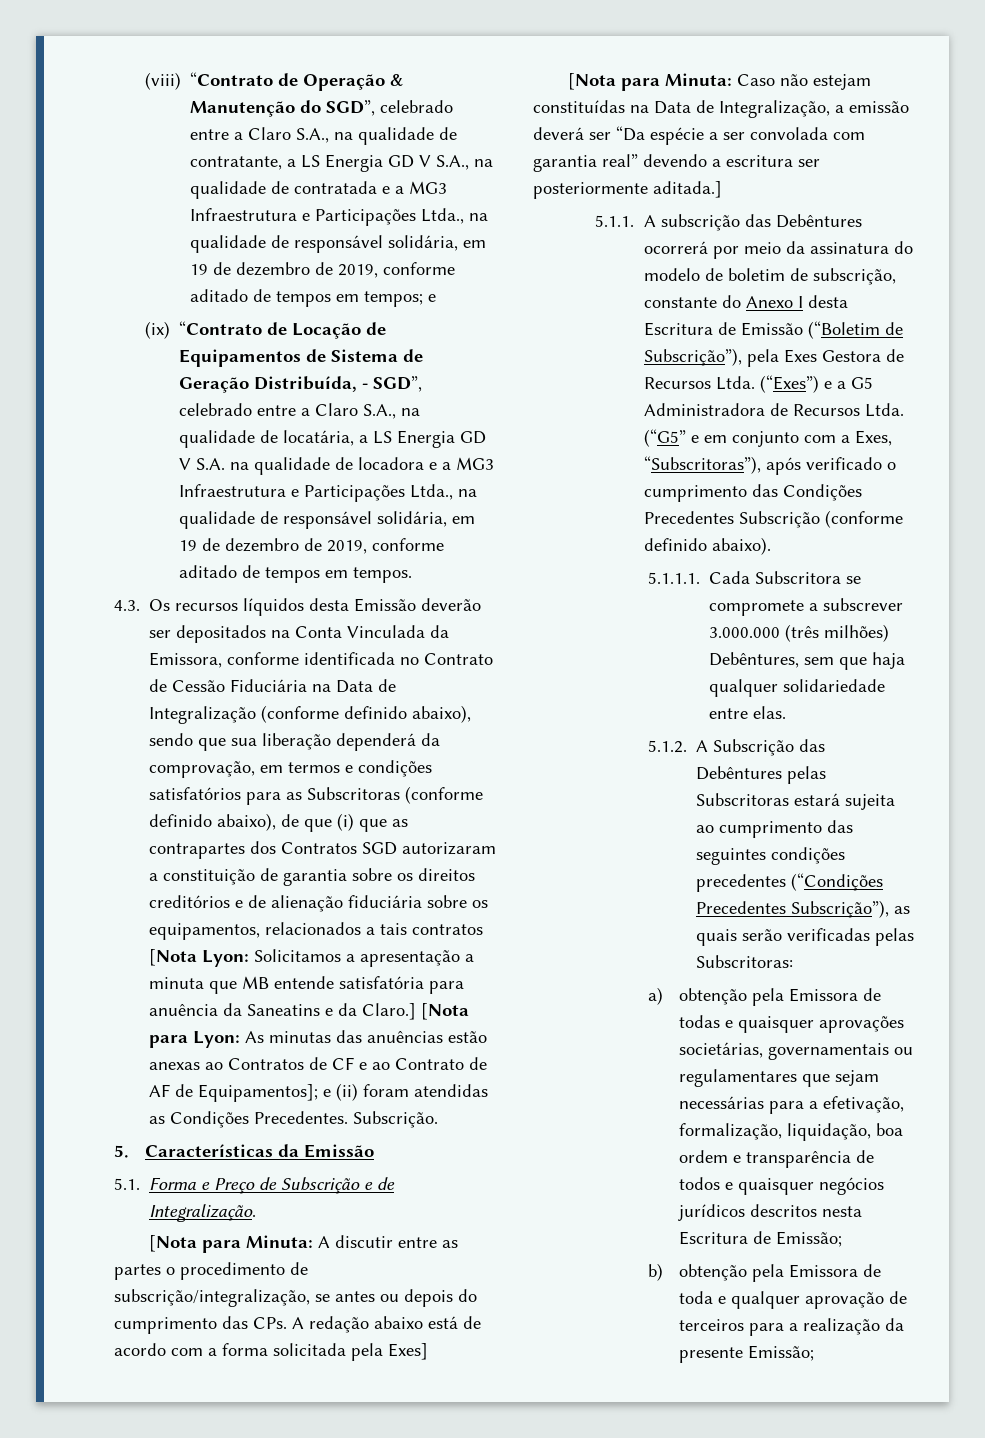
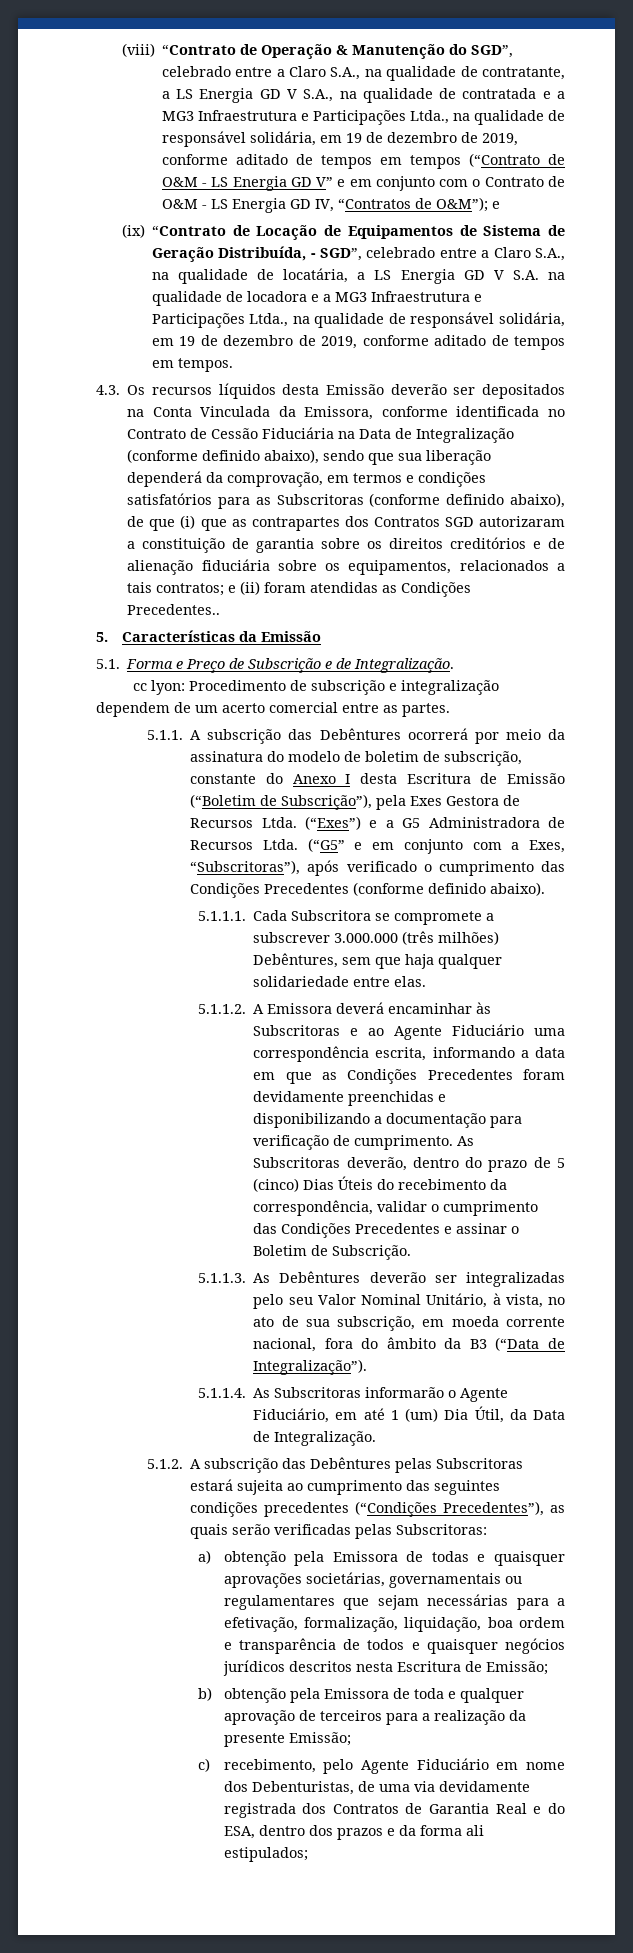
- (viii) “Contrato de Operação & Manutenção do SGD”, celebrado entre a Claro S.A., na qualidade de contratante, a LS Energia GD V S.A., na qualidade de contratada e a MG3 Infraestrutura e Participações Ltda., na qualidade de responsável solidária, em 19 de dezembro de 2019, conforme aditado de tempos em tempos; e
+ (viii) “Contrato de Operação & Manutenção do SGD”, celebrado entre a Claro S.A., na qualidade de contratante, a LS Energia GD V S.A., na qualidade de contratada e a MG3 Infraestrutura e Participações Ltda., na qualidade de responsável solidária, em 19 de dezembro de 2019, conforme aditado de tempos em tempos (“Contrato de O&M - LS Energia GD V” e em conjunto com o Contrato de O&M - LS Energia GD IV, “Contratos de O&M”); e
- 4.3. Os recursos líquidos desta Emissão deverão ser depositados na Conta Vinculada da Emissora, conforme identificada no Contrato de Cessão Fiduciária na Data de Integralização (conforme definido abaixo), sendo que sua liberação dependerá da comprovação, em termos e condições satisfatórios para as Subscritoras (conforme definido abaixo), de que (i) que as contrapartes dos Contratos SGD autorizaram a constituição de garantia sobre os direitos creditórios e de alienação fiduciária sobre os equipamentos, relacionados a tais contratos [Nota Lyon: Solicitamos a apresentação a minuta que MB entende satisfatória para anuência da Saneatins e da Claro.] [Nota para Lyon: As minutas das anuências estão anexas ao Contratos de CF e ao Contrato de AF de Equipamentos];
+ 4.3. Os recursos líquidos desta Emissão deverão ser depositados na Conta Vinculada da Emissora, conforme identificada no Contrato de Cessão Fiduciária na Data de Integralização (conforme definido abaixo), sendo que sua liberação dependerá da comprovação, em termos e condições satisfatórios para as Subscritoras (conforme definido abaixo), de que (i) que as contrapartes dos Contratos SGD autorizaram a constituição de garantia sobre os direitos creditórios e de alienação fiduciária sobre os equipamentos, relacionados a tais contratos;
- e (ii) foram atendidas as Condições Precedentes. Subscrição.
+ e (ii) foram atendidas as Condições Precedentes..
- [Nota para Minuta: A discutir entre as partes o procedimento de subscrição/integralização, se antes ou depois do cumprimento das CPs. A redação abaixo está de acordo com a forma solicitada pela Exes]
- [Nota para Minuta: Caso não estejam constituídas na Data de Integralização, a emissão deverá ser “Da espécie a ser convolada com garantia real” devendo a escritura ser posteriormente aditada.]
+ cc lyon: Procedimento de subscrição e integralização dependem de um acerto comercial entre as partes.
- (“G5” e em conjunto com a Exes, “Subscritoras”), após verificado o cumprimento das Condições Precedentes Subscrição (conforme definido abaixo).
+ (“G5” e em conjunto com a Exes, “Subscritoras”), após verificado o cumprimento das Condições Precedentes (conforme definido abaixo).
- 5.1.2. A Subscrição das Debêntures pelas Subscritoras estará sujeita ao cumprimento das seguintes condições precedentes (“Condições Precedentes Subscrição”), as quais serão verificadas pelas Subscritoras:
+ 5.1.1.2. A Emissora deverá encaminhar às Subscritoras e ao Agente Fiduciário uma correspondência escrita, informando a data em que as Condições Precedentes foram devidamente preenchidas e disponibilizando a documentação para verificação de cumprimento. As Subscritoras deverão, dentro do prazo de 5 (cinco) Dias Úteis do recebimento da correspondência, validar o cumprimento das Condições Precedentes e assinar o Boletim de Subscrição.
+ 5.1.1.3. As Debêntures deverão ser integralizadas pelo seu Valor Nominal Unitário, à vista, no ato de sua subscrição, em moeda corrente nacional, fora do âmbito da B3 (“Data de Integralização”).
+ 5.1.1.4. As Subscritoras informarão o Agente Fiduciário, em até 1 (um) Dia Útil, da Data de Integralização.
+ 5.1.2. A subscrição das Debêntures pelas Subscritoras estará sujeita ao cumprimento das seguintes condições precedentes (“Condições Precedentes”), as quais serão verificadas pelas Subscritoras:
+ c) recebimento, pelo Agente Fiduciário em nome dos Debenturistas, de uma via devidamente registrada dos Contratos de Garantia Real e do ESA, dentro dos prazos e da forma ali estipulados;

